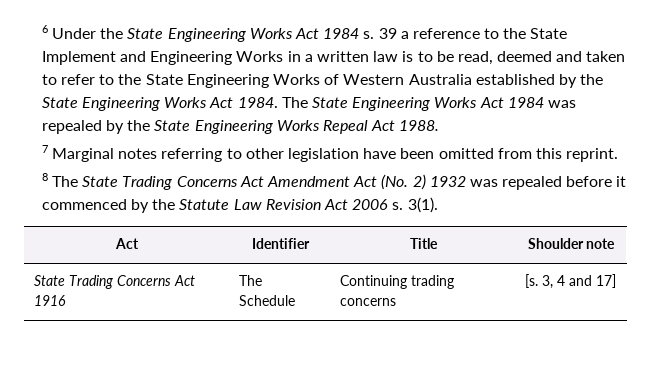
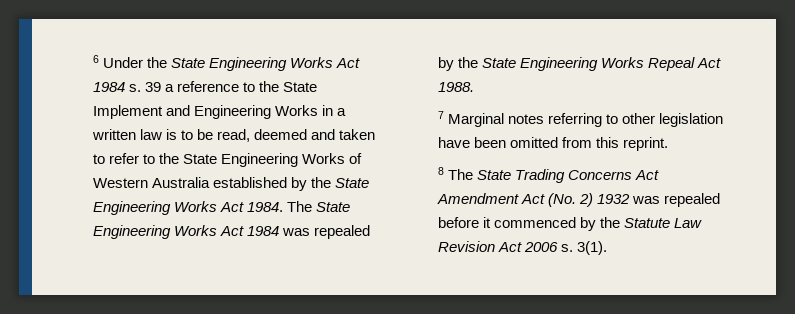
- Act | Identifier | Title | Shoulder note
- State Trading Concerns Act 1916 | The Schedule | Continuing trading concerns | [s. 3, 4 and 17]

